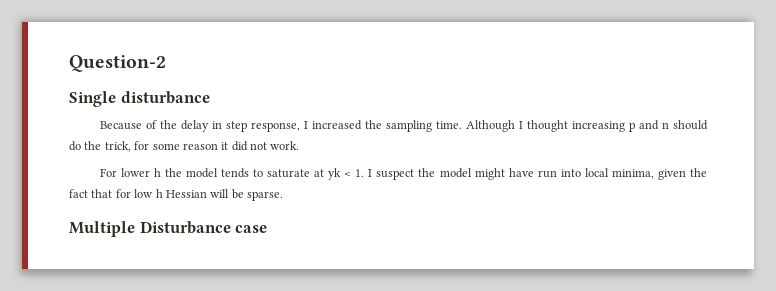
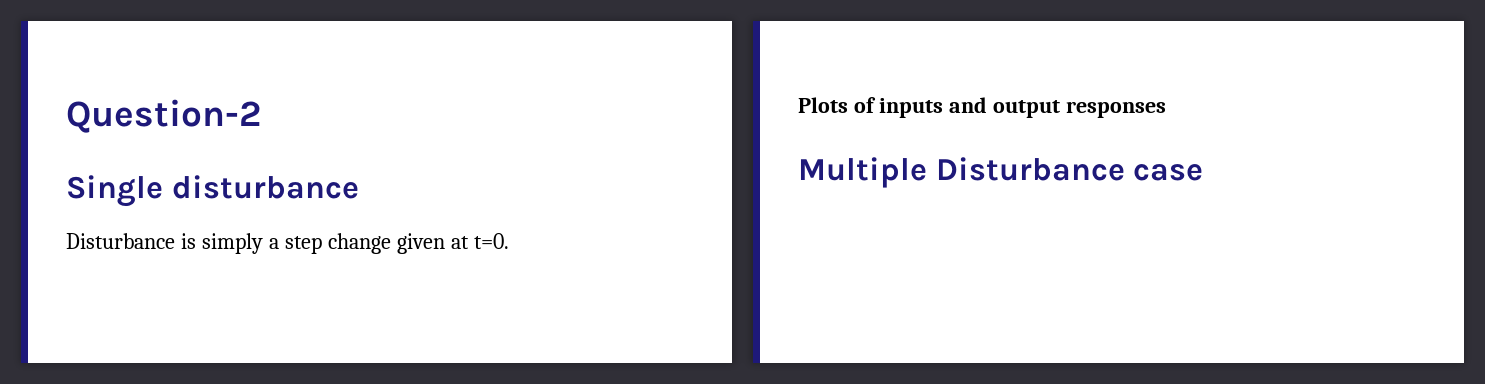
- Because of the delay in step response, I increased the sampling time. Although I thought increasing p and n should do the trick, for some reason it did not work.
- For lower h the model tends to saturate at yk < 1. I suspect the model might have run into local minima, given the fact that for low h Hessian will be sparse.
+ Disturbance is simply a step change given at t=0.
+ Plots of inputs and output responses

